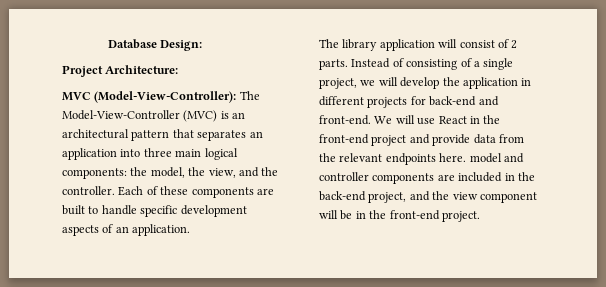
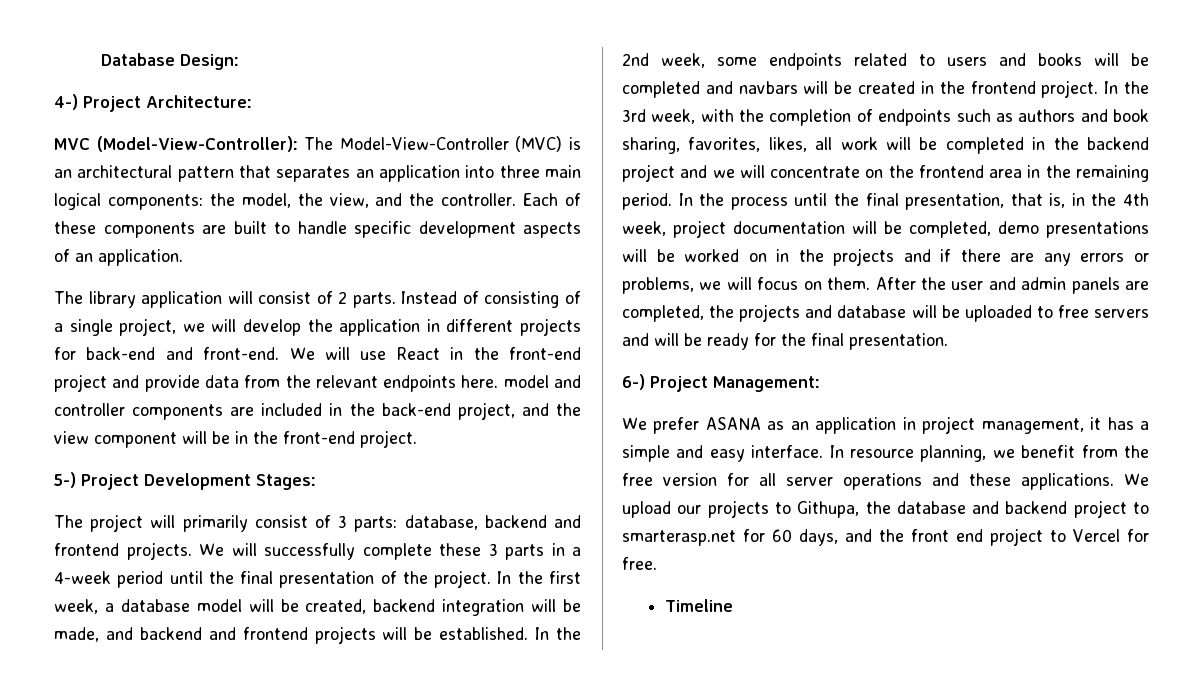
- Project Architecture:
+ 4-) Project Architecture:
+ 5-) Project Development Stages:
+ The project will primarily consist of 3 parts: database, backend and frontend projects. We will successfully complete these 3 parts in a 4-week period until the final presentation of the project. In the first week, a database model will be created, backend integration will be made, and backend and frontend projects will be established. In the 2nd week, some endpoints related to users and books will be completed and navbars will be created in the frontend project. In the 3rd week, with the completion of endpoints such as authors and book sharing, favorites, likes, all work will be completed in the backend project and we will concentrate on the frontend area in the remaining period. In the process until the final presentation, that is, in the 4th week, project documentation will be completed, demo presentations will be worked on in the projects and if there are any errors or problems, we will focus on them. After the user and admin panels are completed, the projects and database will be uploaded to free servers and will be ready for the final presentation.
+ 6-) Project Management:
+ We prefer ASANA as an application in project management, it has a simple and easy interface. In resource planning, we benefit from the free version for all server operations and these applications. We upload our projects to Githupa, the database and backend project to smarterasp.net for 60 days, and the front end project to Vercel for free.
+ Timeline

